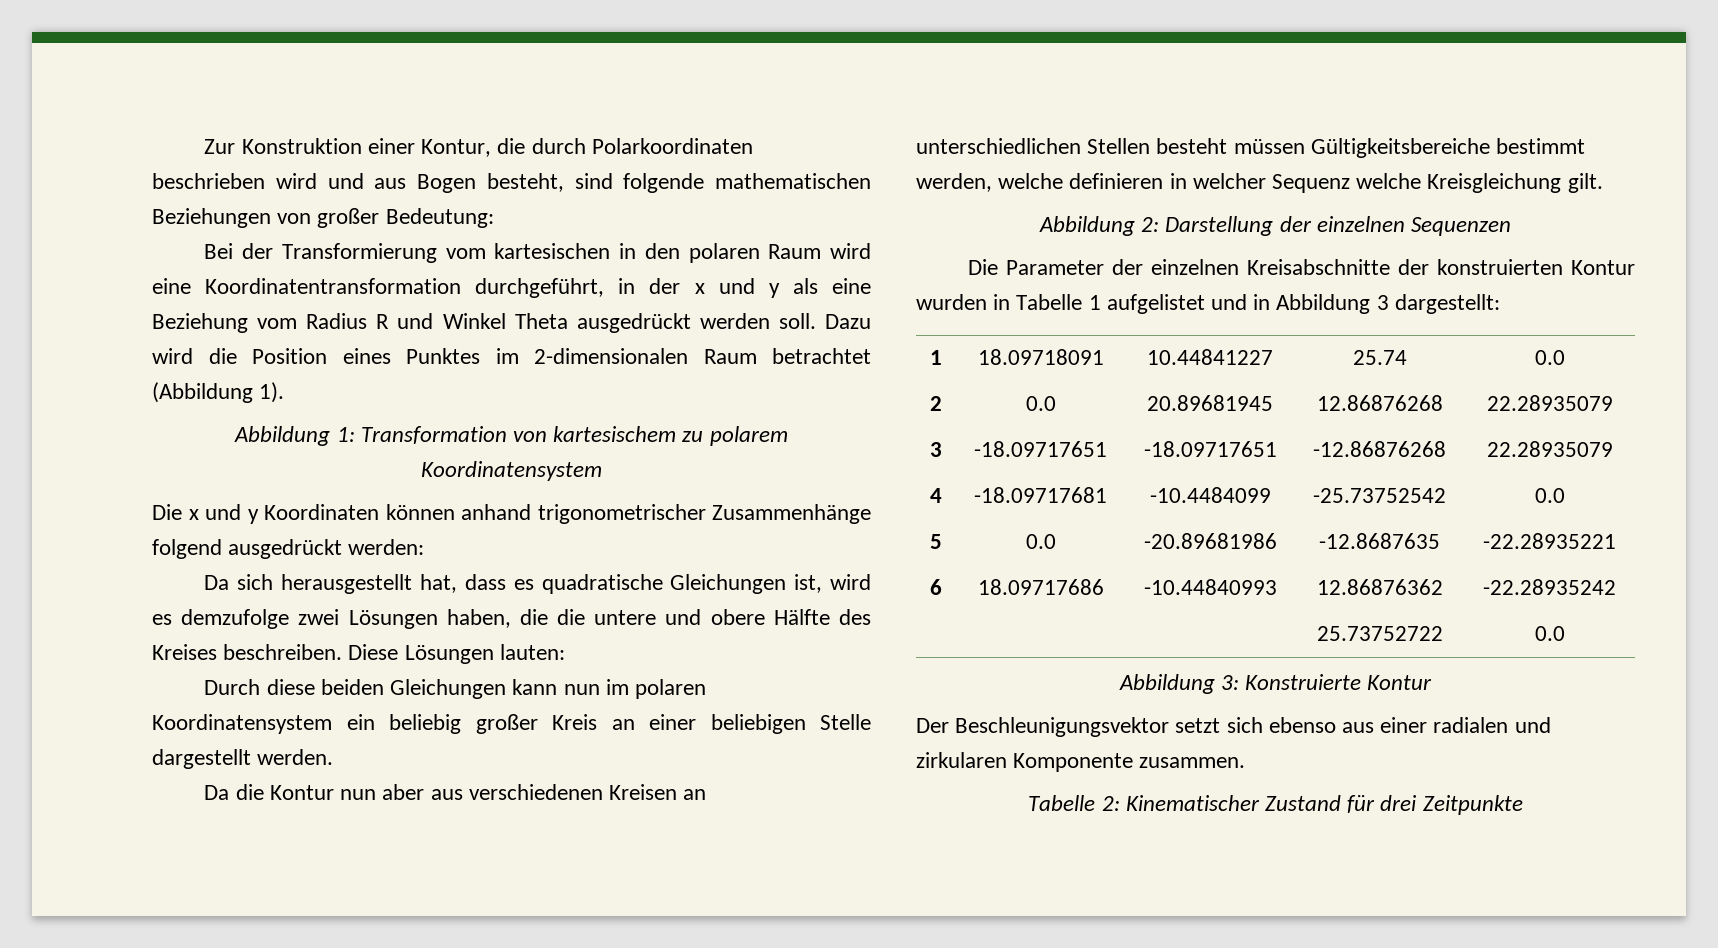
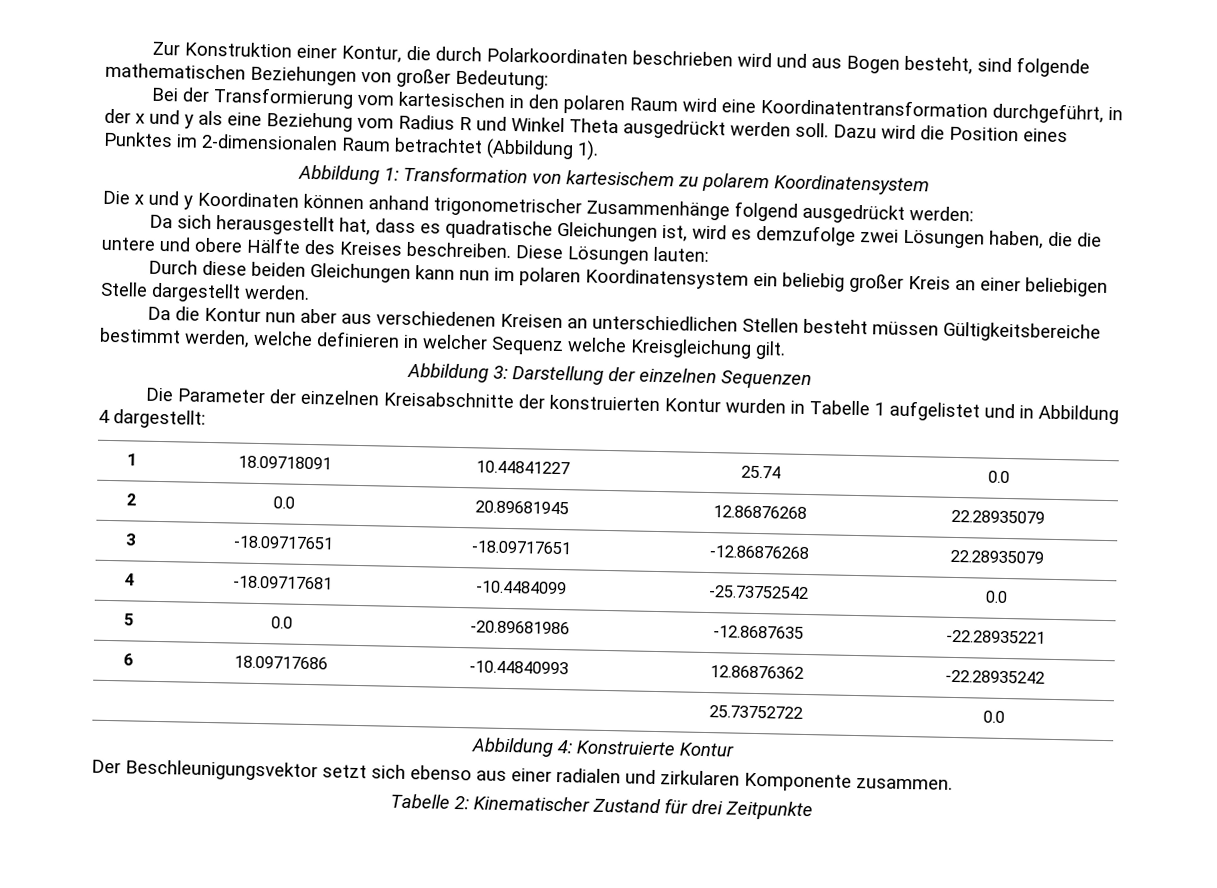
- Abbildung 2: Darstellung der einzelnen Sequenzen
+ Abbildung 3: Darstellung der einzelnen Sequenzen
- Die Parameter der einzelnen Kreisabschnitte der konstruierten Kontur wurden in Tabelle 1 aufgelistet und in Abbildung 3 dargestellt:
+ Die Parameter der einzelnen Kreisabschnitte der konstruierten Kontur wurden in Tabelle 1 aufgelistet und in Abbildung 4 dargestellt:
- Abbildung 3: Konstruierte Kontur
+ Abbildung 4: Konstruierte Kontur

